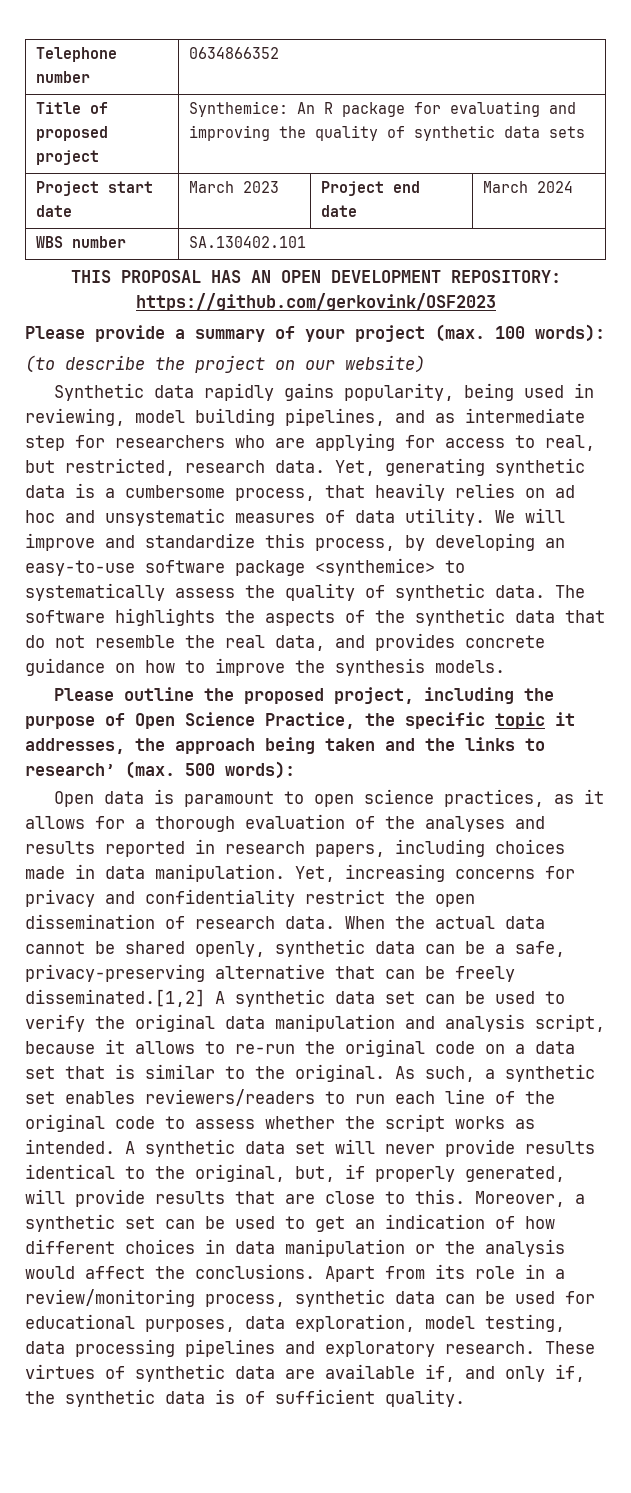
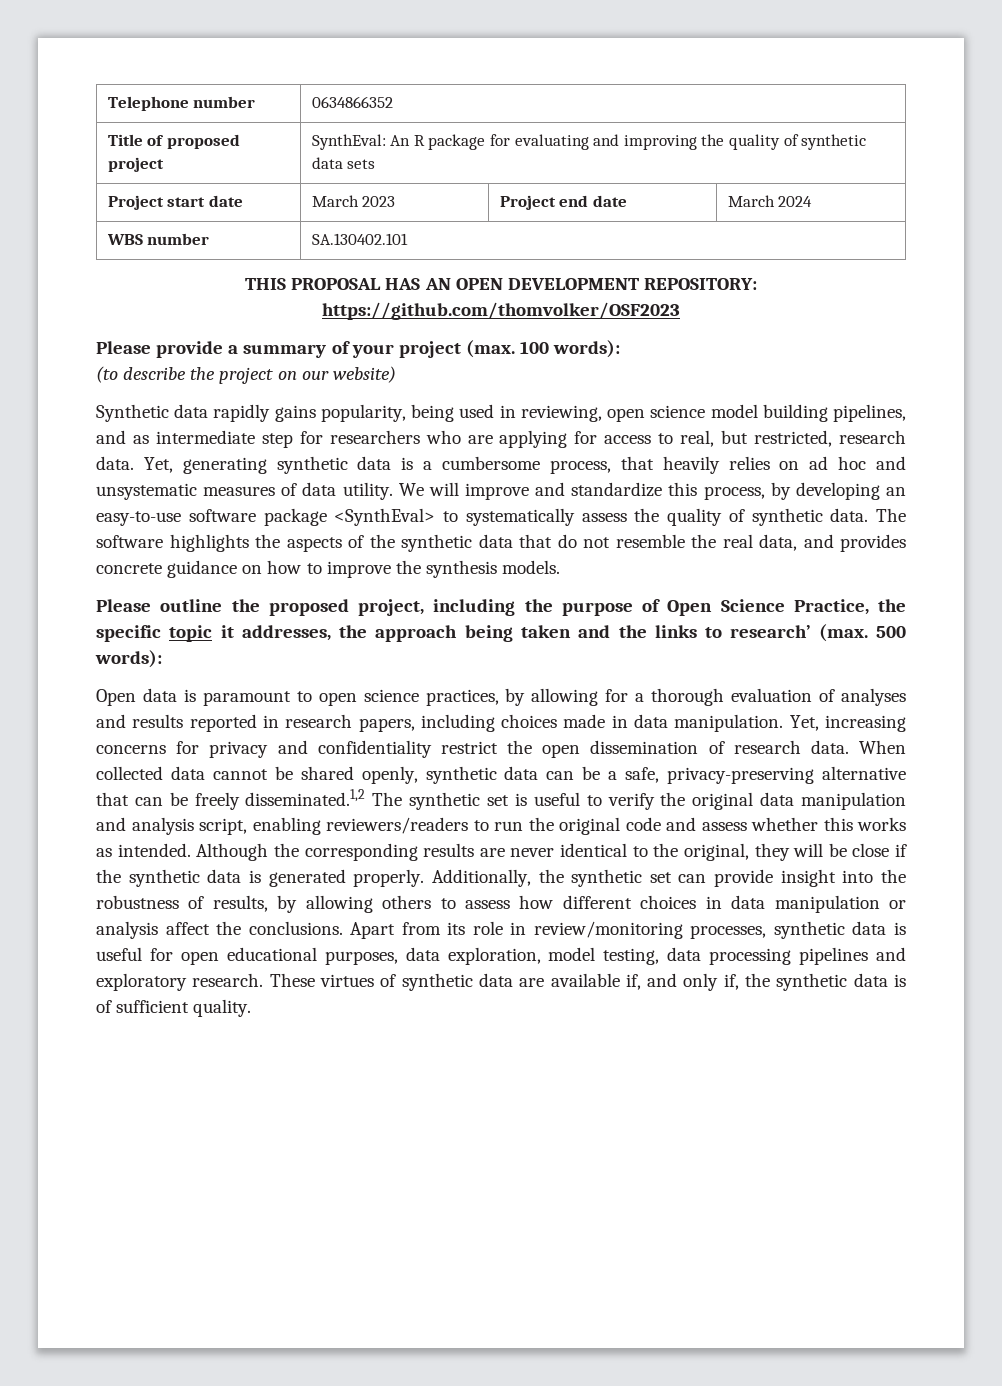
- Title of proposed project | Synthemice: An R package for evaluating and improving the quality of synthetic data sets
+ Title of proposed project | SynthEval: An R package for evaluating and improving the quality of synthetic data sets
- THIS PROPOSAL HAS AN OPEN DEVELOPMENT REPOSITORY: https://github.com/gerkovink/OSF2023
+ THIS PROPOSAL HAS AN OPEN DEVELOPMENT REPOSITORY: https://github.com/thomvolker/OSF2023
- Synthetic data rapidly gains popularity, being used in reviewing, model building pipelines, and as intermediate step for researchers who are applying for access to real, but restricted, research data.
+ Synthetic data rapidly gains popularity, being used in reviewing, open science model building pipelines, and as intermediate step for researchers who are applying for access to real, but restricted, research data.
- We will improve and standardize this process, by developing an easy-to-use software package <synthemice> to systematically assess the quality of synthetic data.
+ We will improve and standardize this process, by developing an easy-to-use software package <SynthEval> to systematically assess the quality of synthetic data.
- Open data is paramount to open science practices, as it allows for a thorough evaluation of the analyses and results reported in research papers, including choices made in data manipulation.
+ Open data is paramount to open science practices, by allowing for a thorough evaluation of analyses and results reported in research papers, including choices made in data manipulation.
- When the actual data cannot be shared openly, synthetic data can be a safe, privacy-preserving alternative that can be freely disseminated.[1,2] A synthetic data set can be used to verify the original data manipulation and analysis script, because it allows to re-run the original code on a data set that is similar to the original. As such, a synthetic set enables reviewers/readers to run each line of the original code to assess whether the script works as intended. A synthetic data set will never provide results identical to the original, but, if properly generated, will provide results that are close to this. Moreover, a synthetic set can be used to get an indication of how different choices in data manipulation or the analysis would affect the conclusions.
+ When collected data cannot be shared openly, synthetic data can be a safe, privacy-preserving alternative that can be freely disseminated.1,2 The synthetic set is useful to verify the original data manipulation and analysis script, enabling reviewers/readers to run the original code and assess whether this works as intended. Although the corresponding results are never identical to the original, they will be close if the synthetic data is generated properly. Additionally, the synthetic set can provide insight into the robustness of results, by allowing others to assess how different choices in data manipulation or analysis affect the conclusions.
- Apart from its role in a review/monitoring process, synthetic data can be used for educational purposes, data exploration, model testing, data processing pipelines and exploratory research.
+ Apart from its role in review/monitoring processes, synthetic data is useful for open educational purposes, data exploration, model testing, data processing pipelines and exploratory research.

